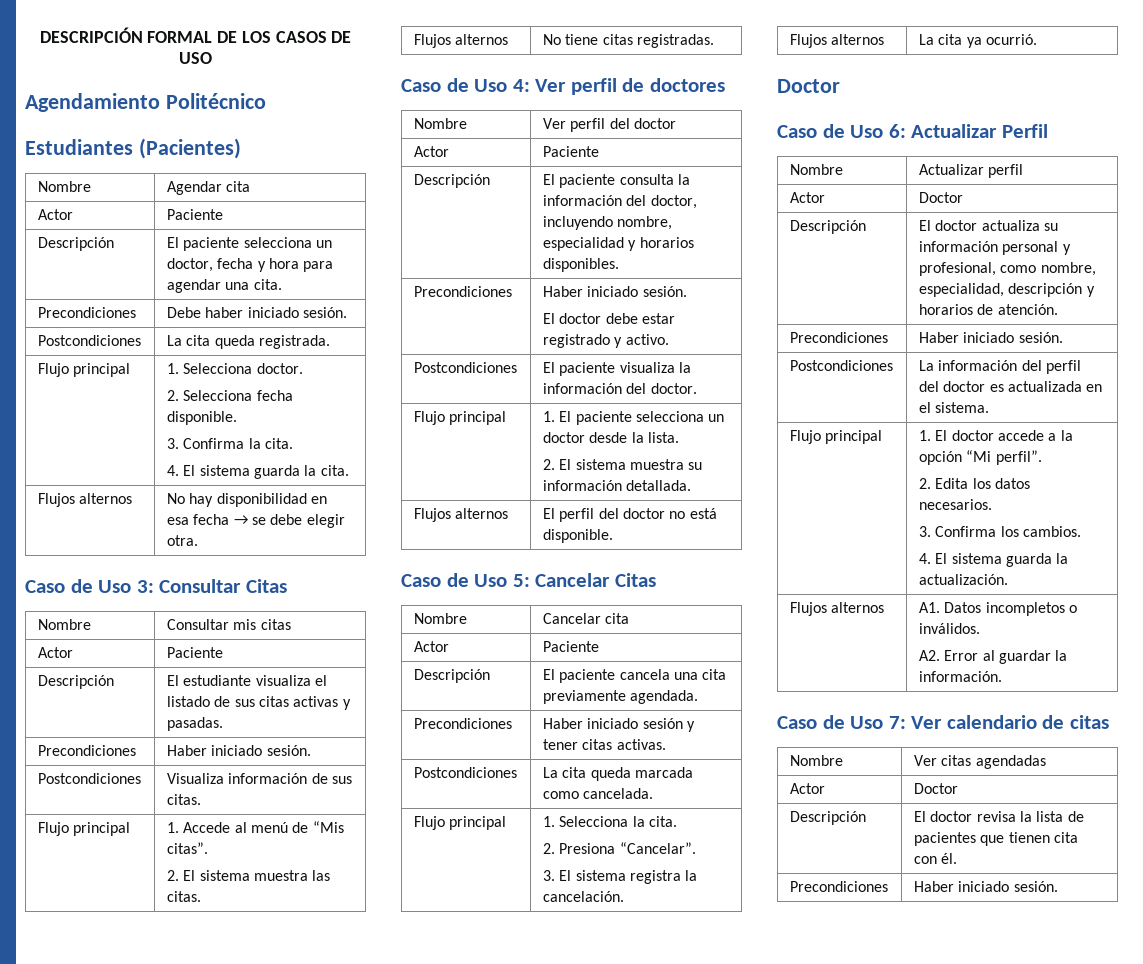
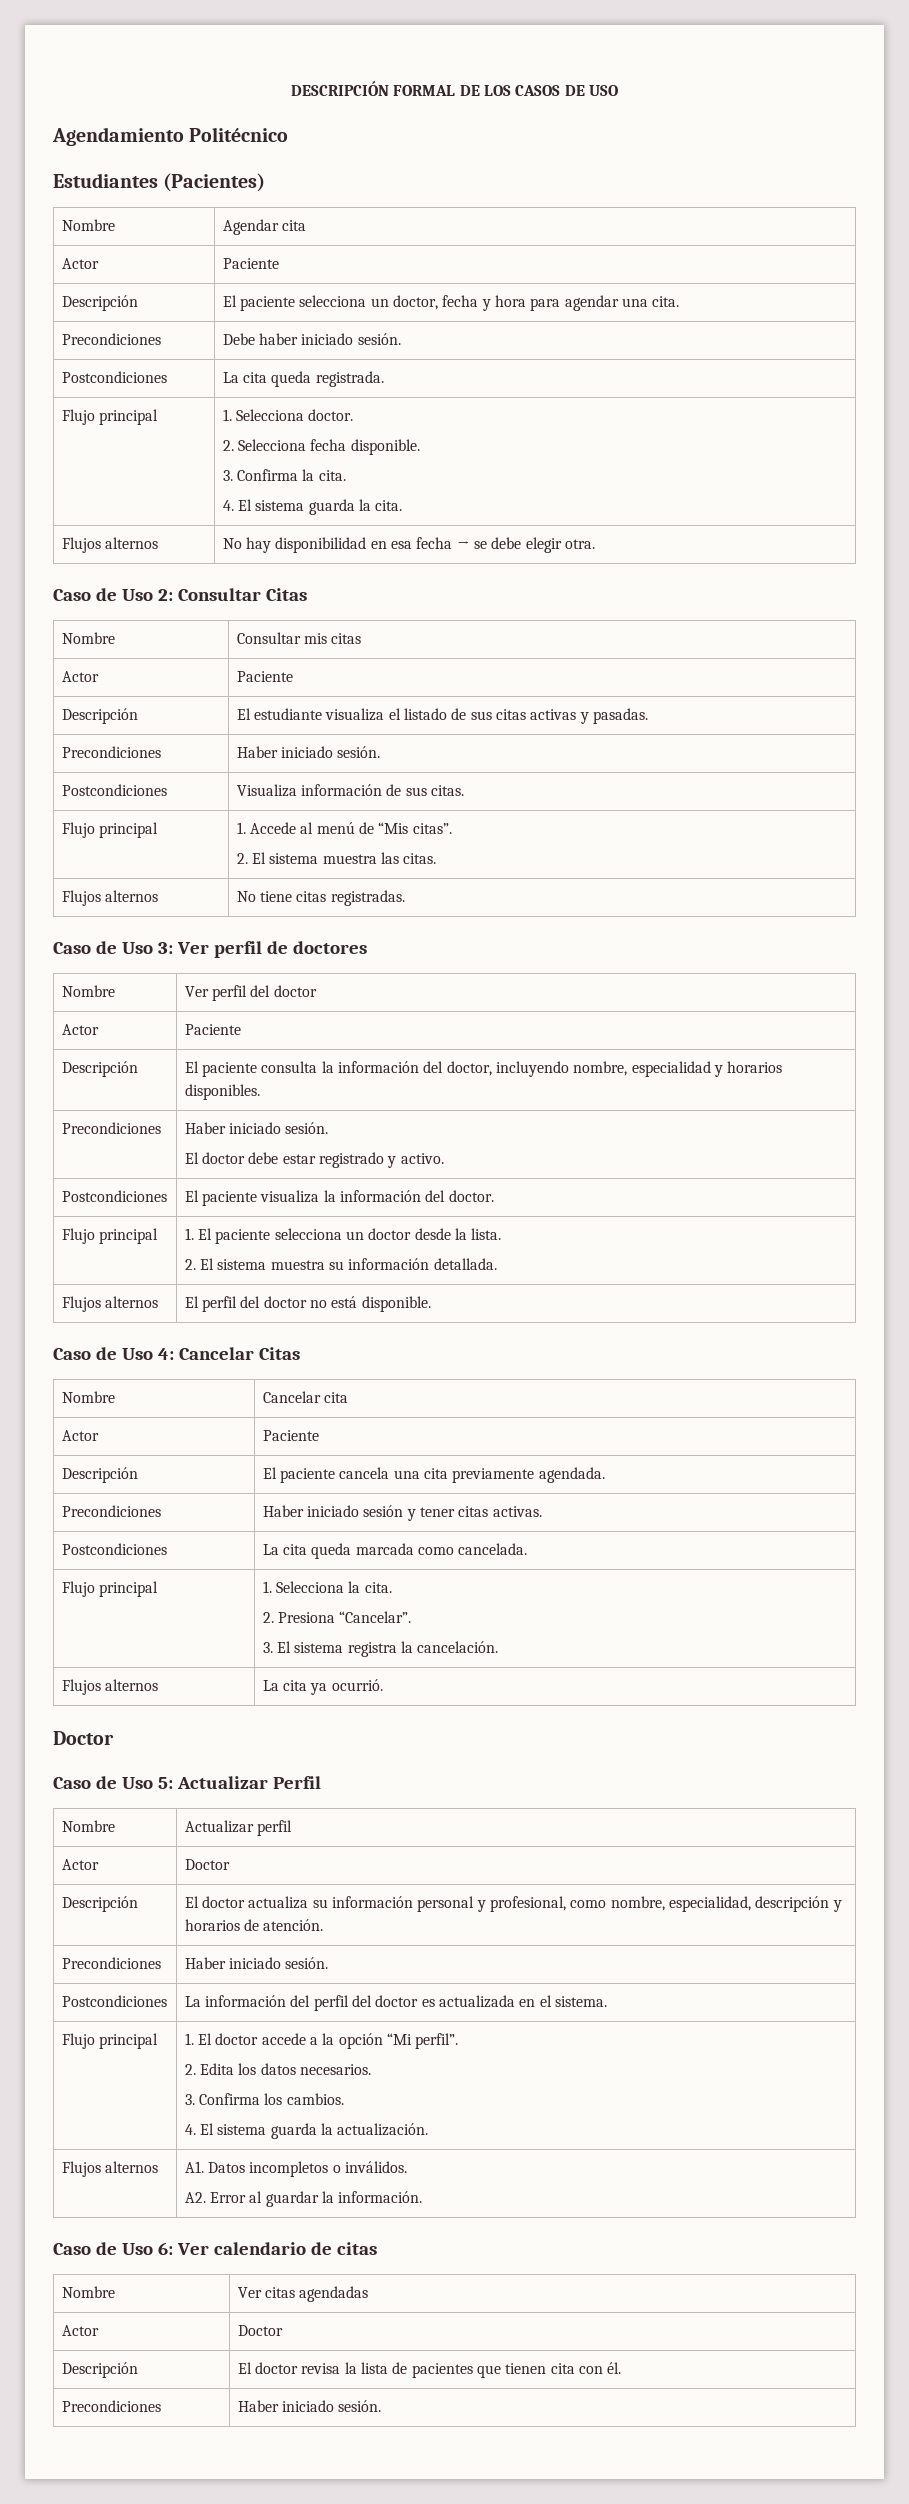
- Caso de Uso 3: Consultar Citas
+ Caso de Uso 2: Consultar Citas
- Caso de Uso 4: Ver perfil de doctores
+ Caso de Uso 3: Ver perfil de doctores
- Caso de Uso 5: Cancelar Citas
+ Caso de Uso 4: Cancelar Citas
- Caso de Uso 6: Actualizar Perfil
+ Caso de Uso 5: Actualizar Perfil
- Caso de Uso 7: Ver calendario de citas
+ Caso de Uso 6: Ver calendario de citas

